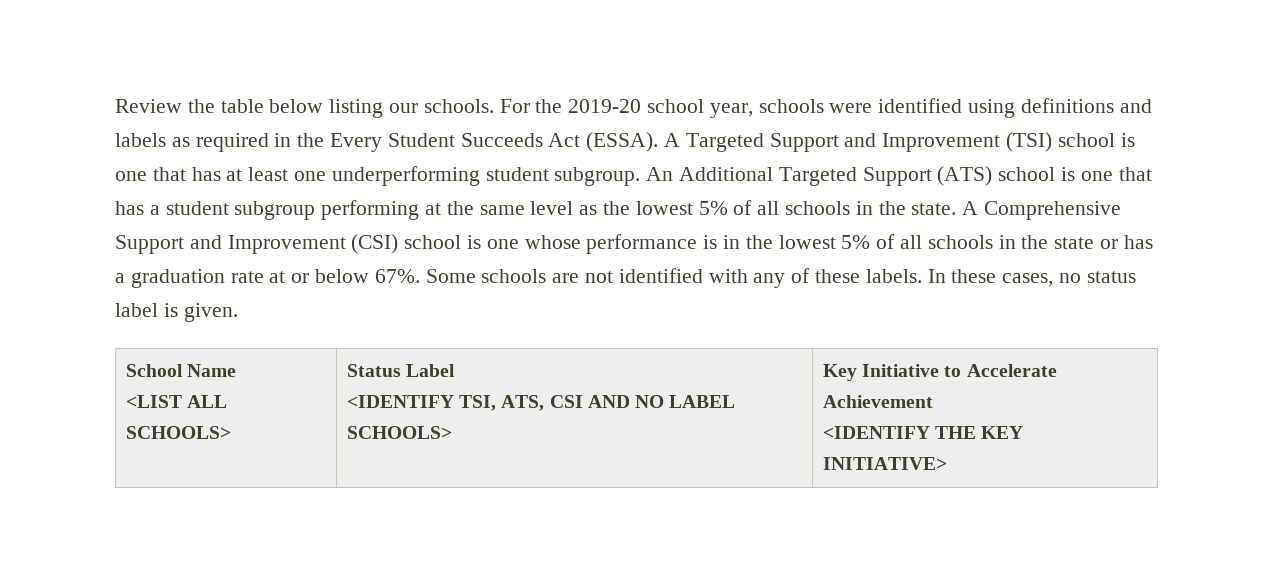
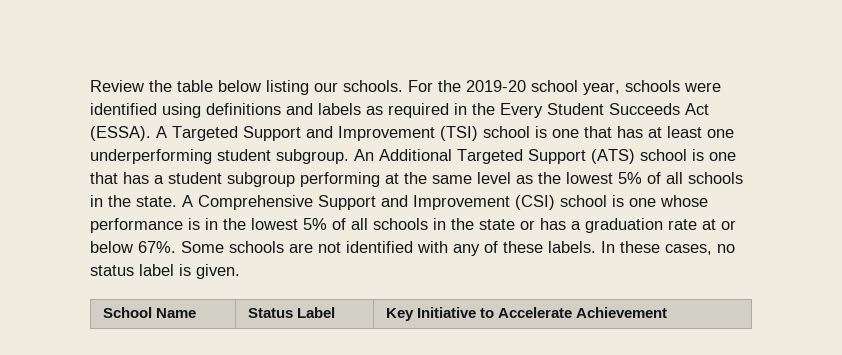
- School Name
- <LIST ALL SCHOOLS> | Status Label
- <IDENTIFY TSI, ATS, CSI AND NO LABEL SCHOOLS> | Key Initiative to Accelerate Achievement
- <IDENTIFY THE KEY INITIATIVE>
+ School Name | Status Label | Key Initiative to Accelerate Achievement

